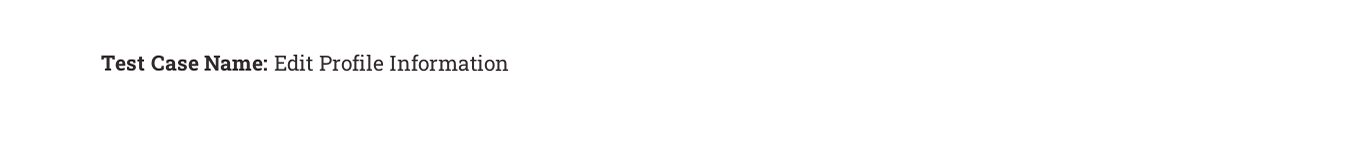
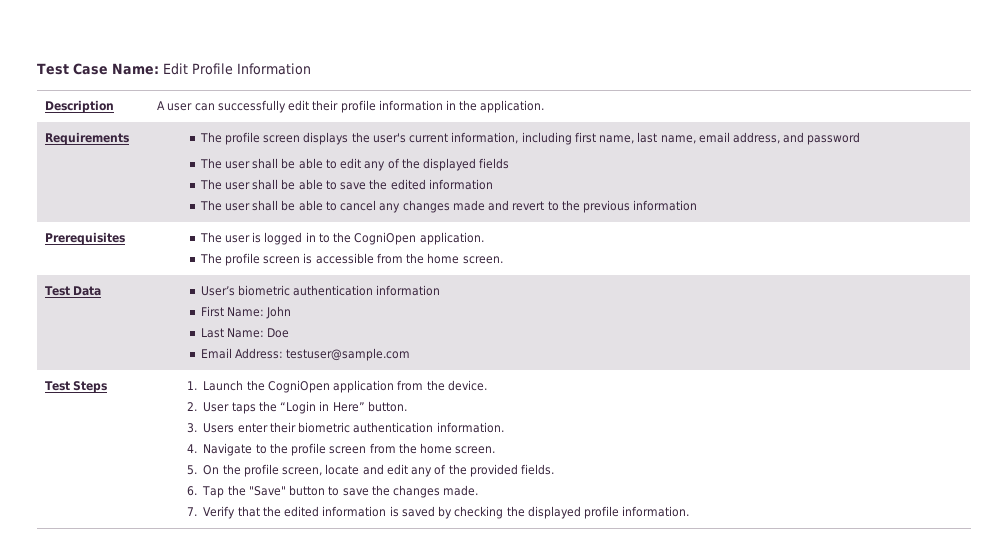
+ Description | A user can successfully edit their profile information in the application.
+ Requirements | The profile screen displays the user's current information, including first name, last name, email address, and password
+ The user shall be able to edit any of the displayed fields
+ The user shall be able to save the edited information
+ The user shall be able to cancel any changes made and revert to the previous information
+ Prerequisites | The user is logged in to the CogniOpen application.
+ The profile screen is accessible from the home screen.
+ Test Data | User’s biometric authentication information
+ First Name: John
+ Last Name: Doe
+ Email Address: testuser@sample.com
+ Test Steps | 1. Launch the CogniOpen application from the device.
+ 2. User taps the “Login in Here” button.
+ 3. Users enter their biometric authentication information.
+ 4. Navigate to the profile screen from the home screen.
+ 5. On the profile screen, locate and edit any of the provided fields.
+ 6. Tap the "Save" button to save the changes made.
+ 7. Verify that the edited information is saved by checking the displayed profile information.

